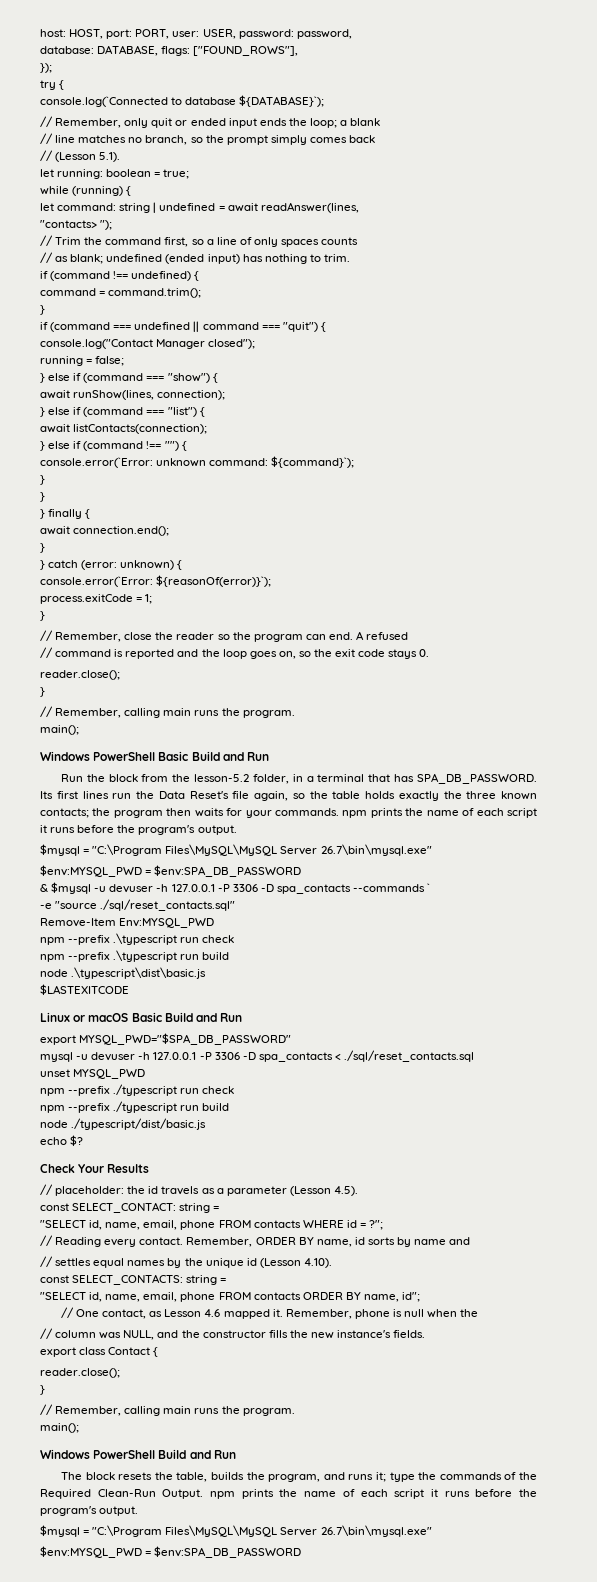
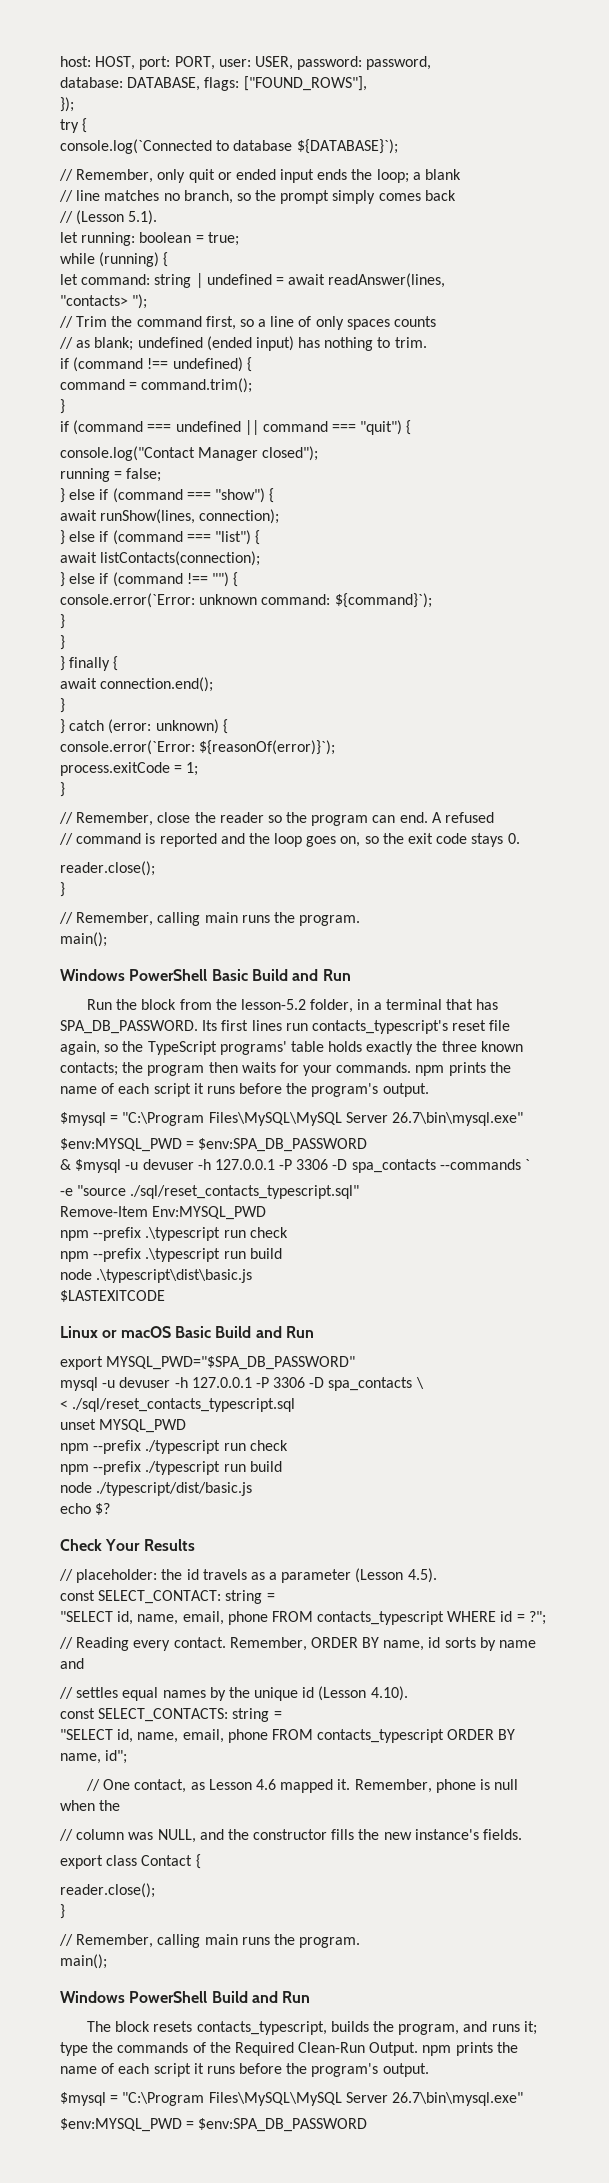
- Its first lines run the Data Reset's file again, so the table holds exactly the three known contacts; the program then waits for your commands. npm prints the name of each script it runs before the program's output.
+ Its first lines run contacts_typescript's reset file again, so the TypeScript programs' table holds exactly the three known contacts; the program then waits for your commands. npm prints the name of each script it runs before the program's output.
- -e "source ./sql/reset_contacts.sql"
+ -e "source ./sql/reset_contacts_typescript.sql"
- mysql -u devuser -h 127.0.0.1 -P 3306 -D spa_contacts < ./sql/reset_contacts.sql
+ mysql -u devuser -h 127.0.0.1 -P 3306 -D spa_contacts \
+ < ./sql/reset_contacts_typescript.sql
- "SELECT id, name, email, phone FROM contacts WHERE id = ?";
+ "SELECT id, name, email, phone FROM contacts_typescript WHERE id = ?";
- "SELECT id, name, email, phone FROM contacts ORDER BY name, id";
+ "SELECT id, name, email, phone FROM contacts_typescript ORDER BY name, id";
- The block resets the table, builds the program, and runs it; type the commands of the Required Clean-Run Output. npm prints the name of each script it runs before the program's output.
+ The block resets contacts_typescript, builds the program, and runs it; type the commands of the Required Clean-Run Output. npm prints the name of each script it runs before the program's output.

